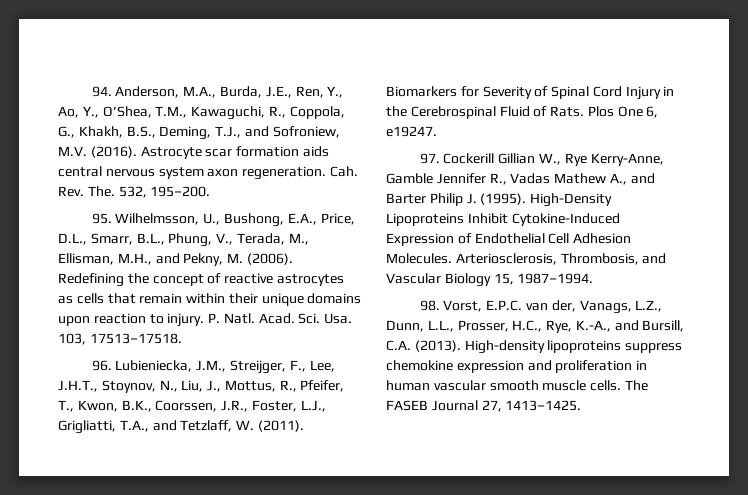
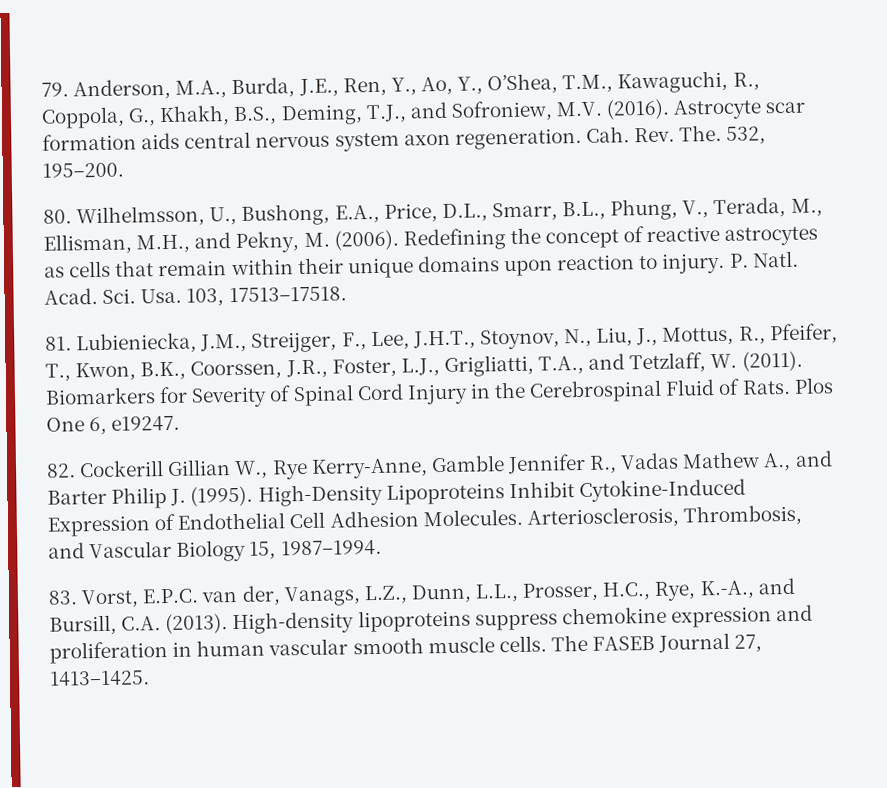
- 94. Anderson, M.A., Burda, J.E., Ren, Y., Ao, Y., O’Shea, T.M., Kawaguchi, R., Coppola, G., Khakh, B.S., Deming, T.J., and Sofroniew, M.V. (2016).
+ 79. Anderson, M.A., Burda, J.E., Ren, Y., Ao, Y., O’Shea, T.M., Kawaguchi, R., Coppola, G., Khakh, B.S., Deming, T.J., and Sofroniew, M.V. (2016).
- 95. Wilhelmsson, U., Bushong, E.A., Price, D.L., Smarr, B.L., Phung, V., Terada, M., Ellisman, M.H., and Pekny, M. (2006).
+ 80. Wilhelmsson, U., Bushong, E.A., Price, D.L., Smarr, B.L., Phung, V., Terada, M., Ellisman, M.H., and Pekny, M. (2006).
- 96. Lubieniecka, J.M., Streijger, F., Lee, J.H.T., Stoynov, N., Liu, J., Mottus, R., Pfeifer, T., Kwon, B.K., Coorssen, J.R., Foster, L.J., Grigliatti, T.A., and Tetzlaff, W. (2011).
+ 81. Lubieniecka, J.M., Streijger, F., Lee, J.H.T., Stoynov, N., Liu, J., Mottus, R., Pfeifer, T., Kwon, B.K., Coorssen, J.R., Foster, L.J., Grigliatti, T.A., and Tetzlaff, W. (2011).
- 97. Cockerill Gillian W., Rye Kerry-Anne, Gamble Jennifer R., Vadas Mathew A., and Barter Philip J. (1995).
+ 82. Cockerill Gillian W., Rye Kerry-Anne, Gamble Jennifer R., Vadas Mathew A., and Barter Philip J. (1995).
- 98. Vorst, E.P.C. van der, Vanags, L.Z., Dunn, L.L., Prosser, H.C., Rye, K.-A., and Bursill, C.A. (2013).
+ 83. Vorst, E.P.C. van der, Vanags, L.Z., Dunn, L.L., Prosser, H.C., Rye, K.-A., and Bursill, C.A. (2013).

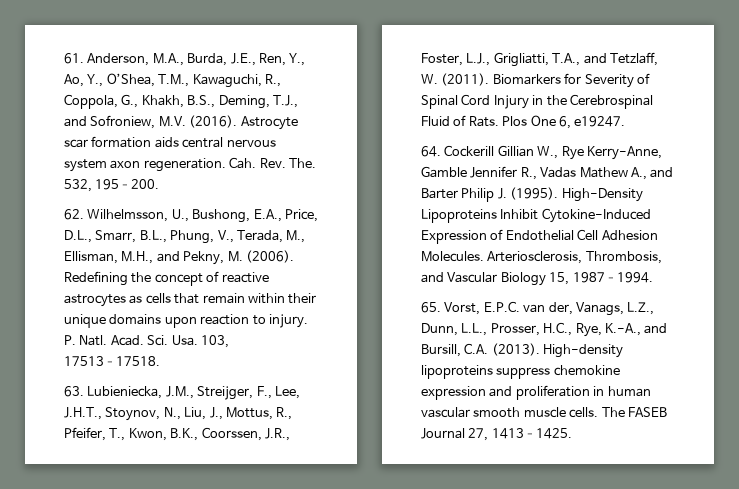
- 79. Anderson, M.A., Burda, J.E., Ren, Y., Ao, Y., O’Shea, T.M., Kawaguchi, R., Coppola, G., Khakh, B.S., Deming, T.J., and Sofroniew, M.V. (2016).
+ 61. Anderson, M.A., Burda, J.E., Ren, Y., Ao, Y., O’Shea, T.M., Kawaguchi, R., Coppola, G., Khakh, B.S., Deming, T.J., and Sofroniew, M.V. (2016).
- 80. Wilhelmsson, U., Bushong, E.A., Price, D.L., Smarr, B.L., Phung, V., Terada, M., Ellisman, M.H., and Pekny, M. (2006).
+ 62. Wilhelmsson, U., Bushong, E.A., Price, D.L., Smarr, B.L., Phung, V., Terada, M., Ellisman, M.H., and Pekny, M. (2006).
- 81. Lubieniecka, J.M., Streijger, F., Lee, J.H.T., Stoynov, N., Liu, J., Mottus, R., Pfeifer, T., Kwon, B.K., Coorssen, J.R., Foster, L.J., Grigliatti, T.A., and Tetzlaff, W. (2011).
+ 63. Lubieniecka, J.M., Streijger, F., Lee, J.H.T., Stoynov, N., Liu, J., Mottus, R., Pfeifer, T., Kwon, B.K., Coorssen, J.R., Foster, L.J., Grigliatti, T.A., and Tetzlaff, W. (2011).
- 82. Cockerill Gillian W., Rye Kerry-Anne, Gamble Jennifer R., Vadas Mathew A., and Barter Philip J. (1995).
+ 64. Cockerill Gillian W., Rye Kerry-Anne, Gamble Jennifer R., Vadas Mathew A., and Barter Philip J. (1995).
- 83. Vorst, E.P.C. van der, Vanags, L.Z., Dunn, L.L., Prosser, H.C., Rye, K.-A., and Bursill, C.A. (2013).
+ 65. Vorst, E.P.C. van der, Vanags, L.Z., Dunn, L.L., Prosser, H.C., Rye, K.-A., and Bursill, C.A. (2013).

